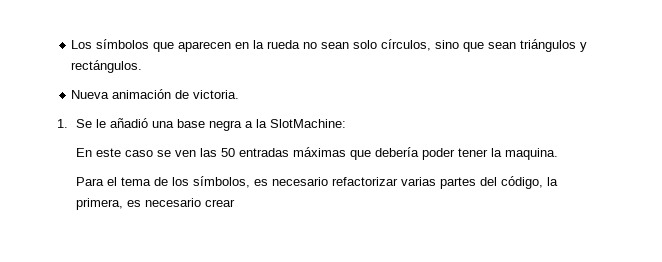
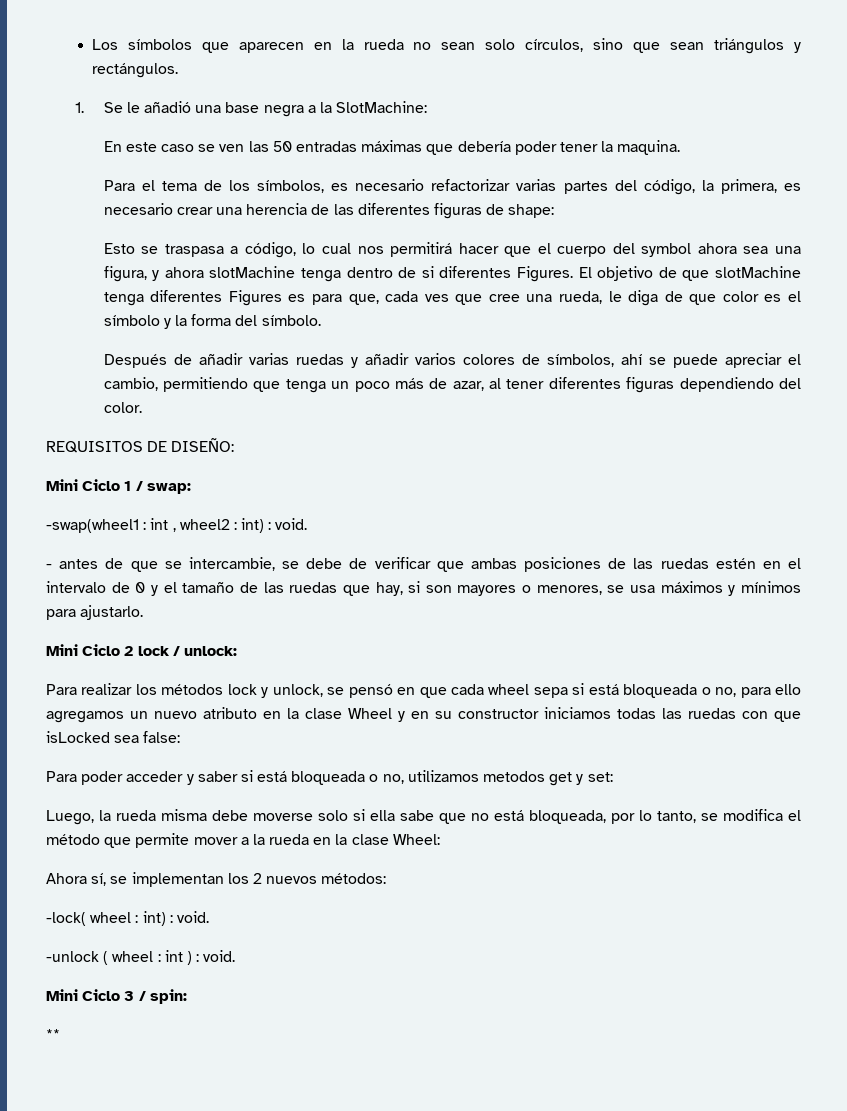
- Nueva animación de victoria.
- Para el tema de los símbolos, es necesario refactorizar varias partes del código, la primera, es necesario crear
+ Para el tema de los símbolos, es necesario refactorizar varias partes del código, la primera, es necesario crear una herencia de las diferentes figuras de shape:
+ Esto se traspasa a código, lo cual nos permitirá hacer que el cuerpo del symbol ahora sea una figura, y ahora slotMachine tenga dentro de si diferentes Figures. El objetivo de que slotMachine tenga diferentes Figures es para que, cada ves que cree una rueda, le diga de que color es el símbolo y la forma del símbolo.
+ Después de añadir varias ruedas y añadir varios colores de símbolos, ahí se puede apreciar el cambio, permitiendo que tenga un poco más de azar, al tener diferentes figuras dependiendo del color.
+ REQUISITOS DE DISEÑO:
+ Mini Ciclo 1 / swap:
+ -swap(wheel1 : int , wheel2 : int) : void.
+ - antes de que se intercambie, se debe de verificar que ambas posiciones de las ruedas estén en el intervalo de 0 y el tamaño de las ruedas que hay, si son mayores o menores, se usa máximos y mínimos para ajustarlo.
+ Mini Ciclo 2 lock / unlock:
+ Para realizar los métodos lock y unlock, se pensó en que cada wheel sepa si está bloqueada o no, para ello agregamos un nuevo atributo en la clase Wheel y en su constructor iniciamos todas las ruedas con que isLocked sea false:
+ Para poder acceder y saber si está bloqueada o no, utilizamos metodos get y set:
+ Luego, la rueda misma debe moverse solo si ella sabe que no está bloqueada, por lo tanto, se modifica el método que permite mover a la rueda en la clase Wheel:
+ Ahora sí, se implementan los 2 nuevos métodos:
+ -lock( wheel : int) : void.
+ -unlock ( wheel : int ) : void.
+ Mini Ciclo 3 / spin:
+ **

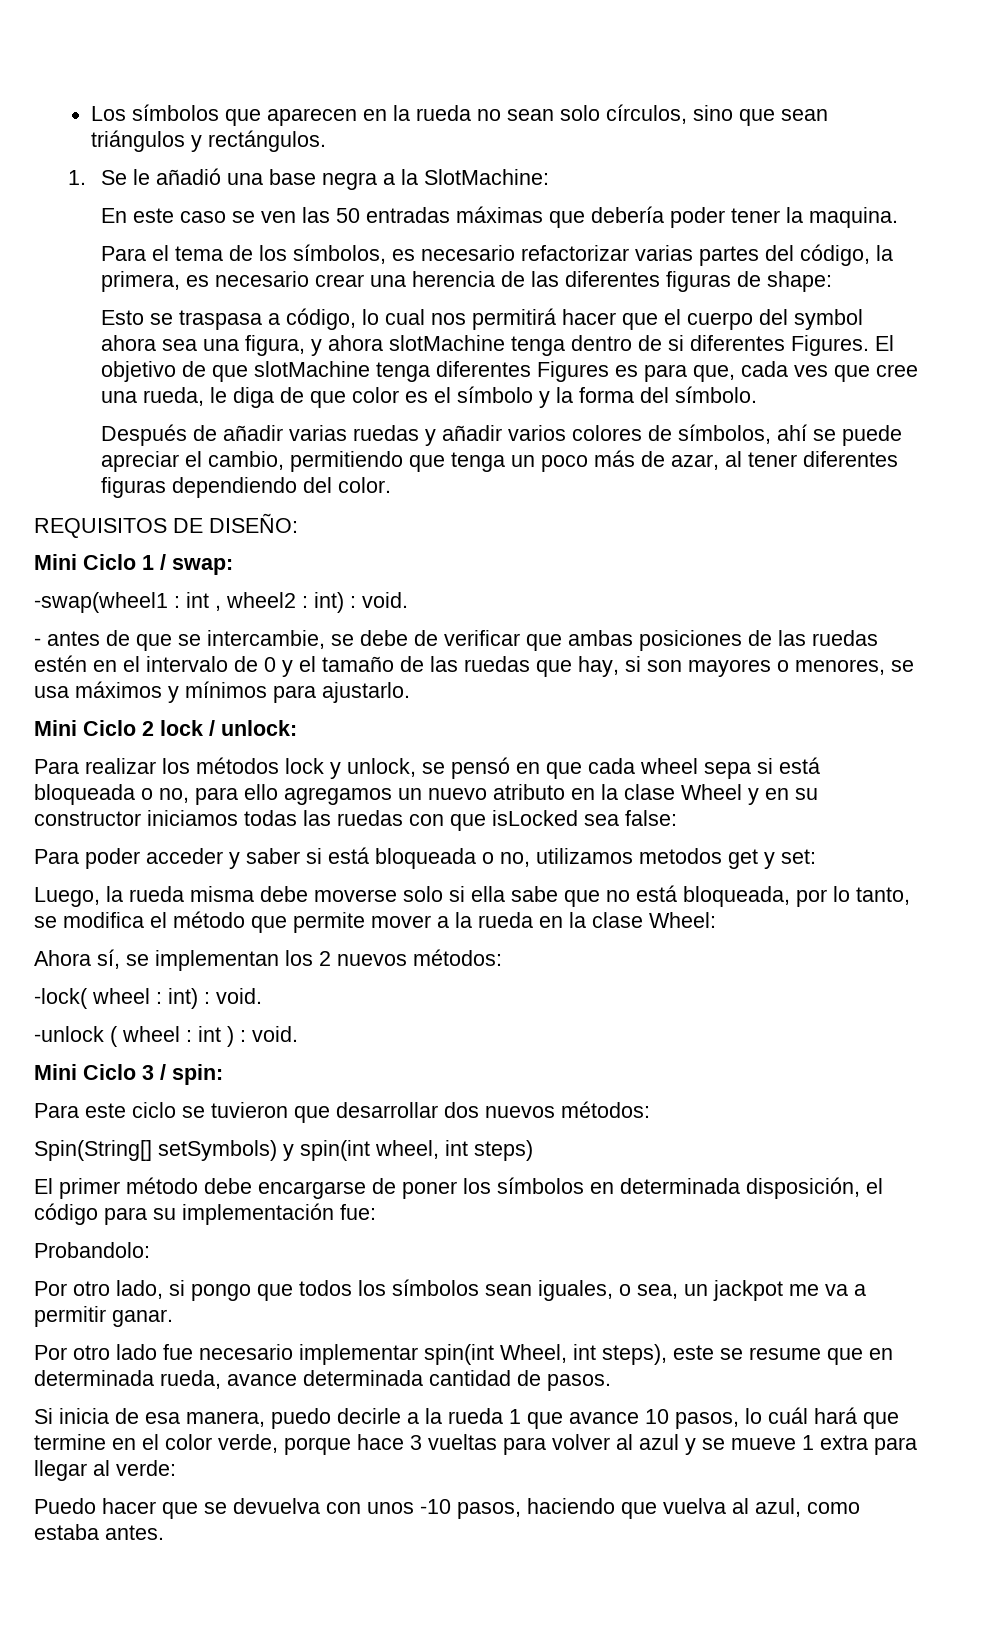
- **
+ Para este ciclo se tuvieron que desarrollar dos nuevos métodos:
+ Spin(String[] setSymbols) y spin(int wheel, int steps)
+ El primer método debe encargarse de poner los símbolos en determinada disposición, el código para su implementación fue:
+ Probandolo:
+ Por otro lado, si pongo que todos los símbolos sean iguales, o sea, un jackpot me va a permitir ganar.
+ Por otro lado fue necesario implementar spin(int Wheel, int steps), este se resume que en determinada rueda, avance determinada cantidad de pasos.
+ Si inicia de esa manera, puedo decirle a la rueda 1 que avance 10 pasos, lo cuál hará que termine en el color verde, porque hace 3 vueltas para volver al azul y se mueve 1 extra para llegar al verde:
+ Puedo hacer que se devuelva con unos -10 pasos, haciendo que vuelva al azul, como estaba antes.

